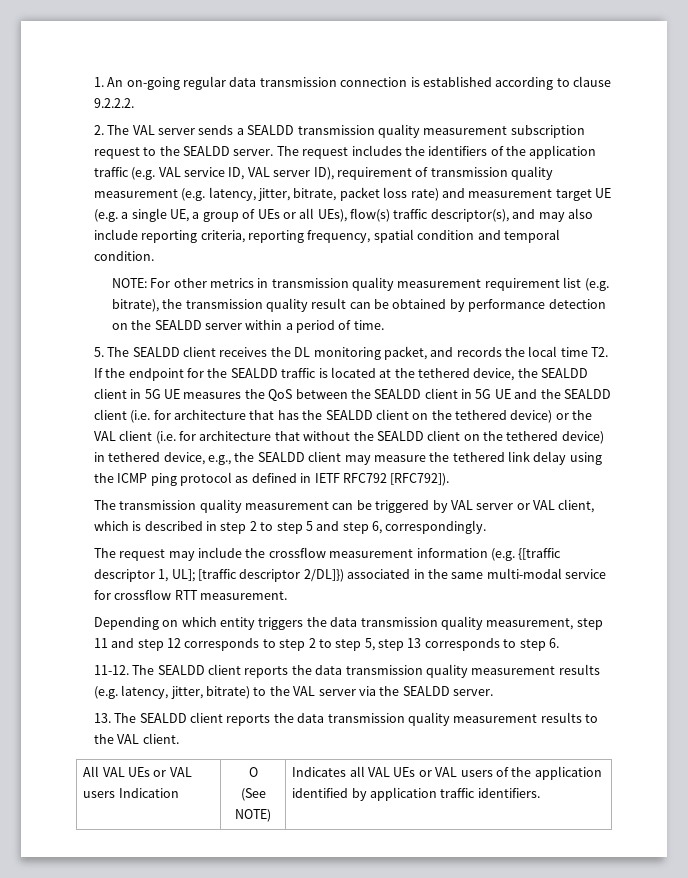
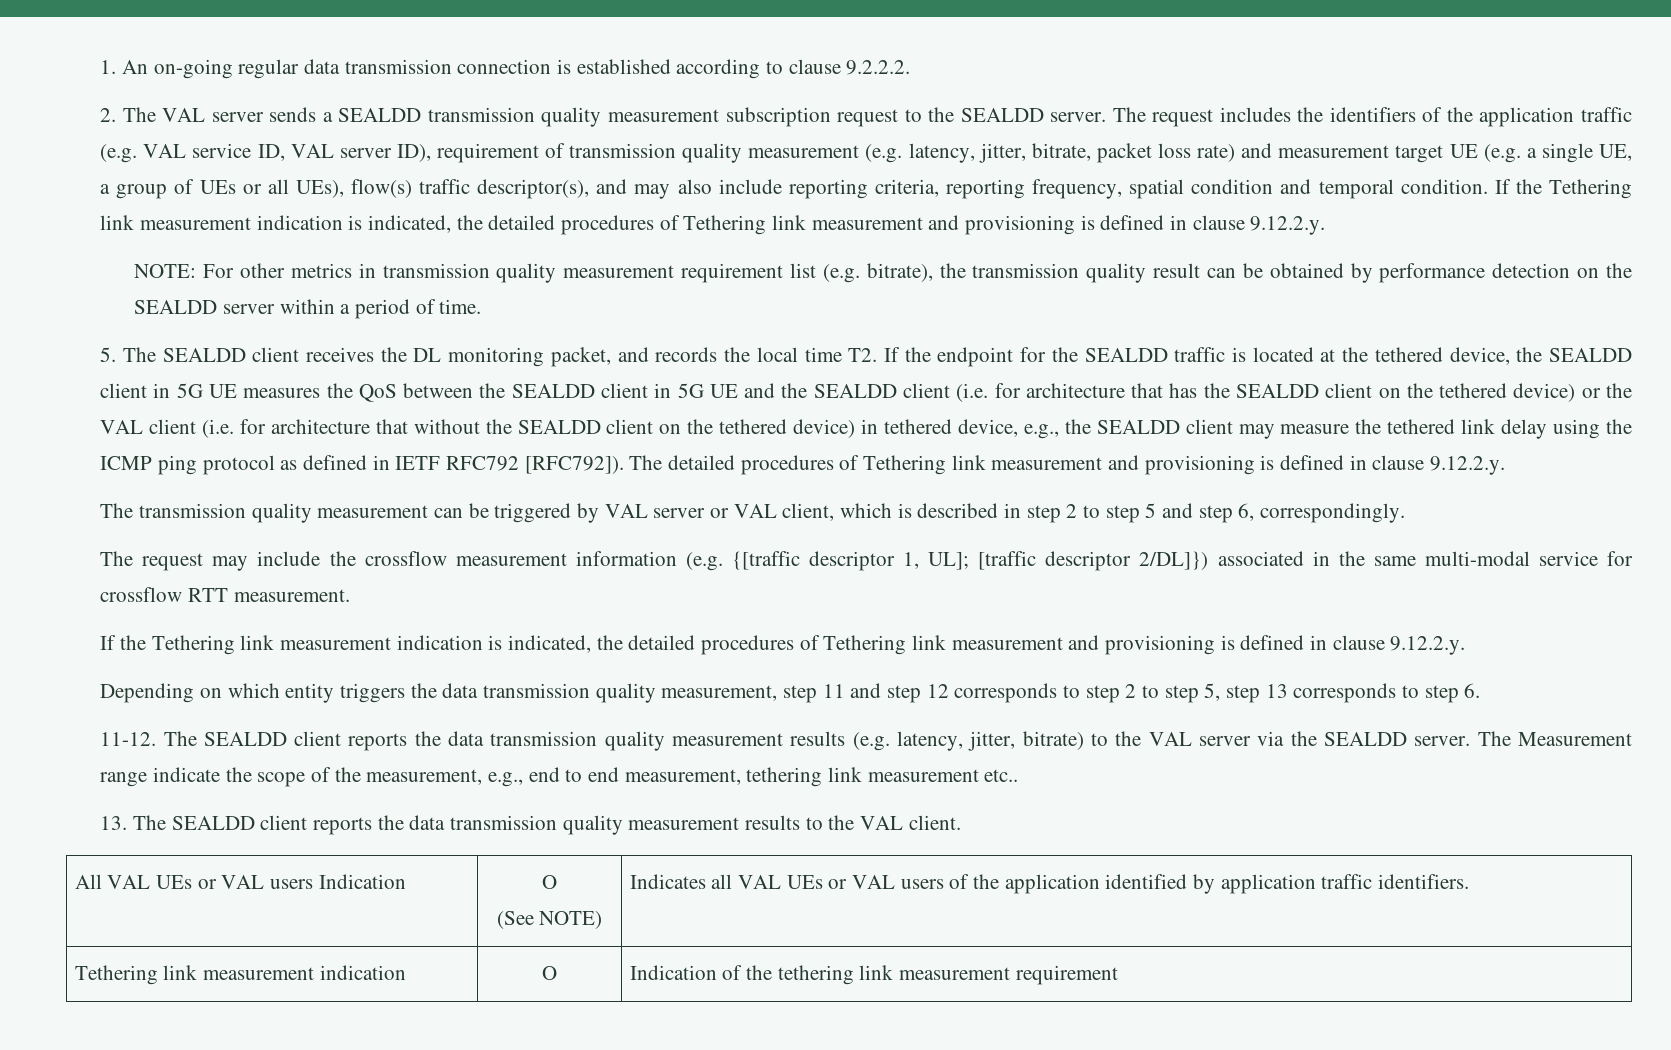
- The request includes the identifiers of the application traffic (e.g. VAL service ID, VAL server ID), requirement of transmission quality measurement (e.g. latency, jitter, bitrate, packet loss rate) and measurement target UE (e.g. a single UE, a group of UEs or all UEs), flow(s) traffic descriptor(s), and may also include reporting criteria, reporting frequency, spatial condition and temporal condition.
+ The request includes the identifiers of the application traffic (e.g. VAL service ID, VAL server ID), requirement of transmission quality measurement (e.g. latency, jitter, bitrate, packet loss rate) and measurement target UE (e.g. a single UE, a group of UEs or all UEs), flow(s) traffic descriptor(s), and may also include reporting criteria, reporting frequency, spatial condition and temporal condition. If the Tethering link measurement indication is indicated, the detailed procedures of Tethering link measurement and provisioning is defined in clause 9.12.2.y.
+ The detailed procedures of Tethering link measurement and provisioning is defined in clause 9.12.2.y.
  The request may include the crossflow measurement information (e.g. {[traffic descriptor 1, UL]; [traffic descriptor 2/DL]}) associated in the same multi-modal service for crossflow RTT measurement.
+ If the Tethering link measurement indication is indicated, the detailed procedures of Tethering link measurement and provisioning is defined in clause 9.12.2.y.
+ The Measurement range indicate the scope of the measurement, e.g., end to end measurement, tethering link measurement etc..
+ Tethering link measurement indication | O | Indication of the tethering link measurement requirement

